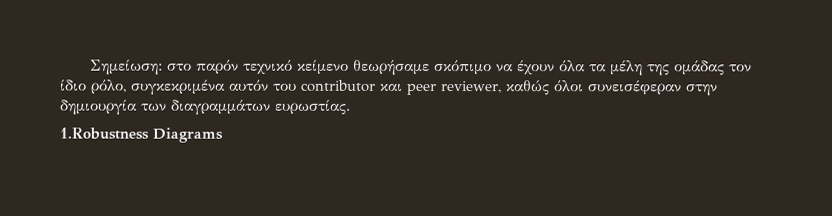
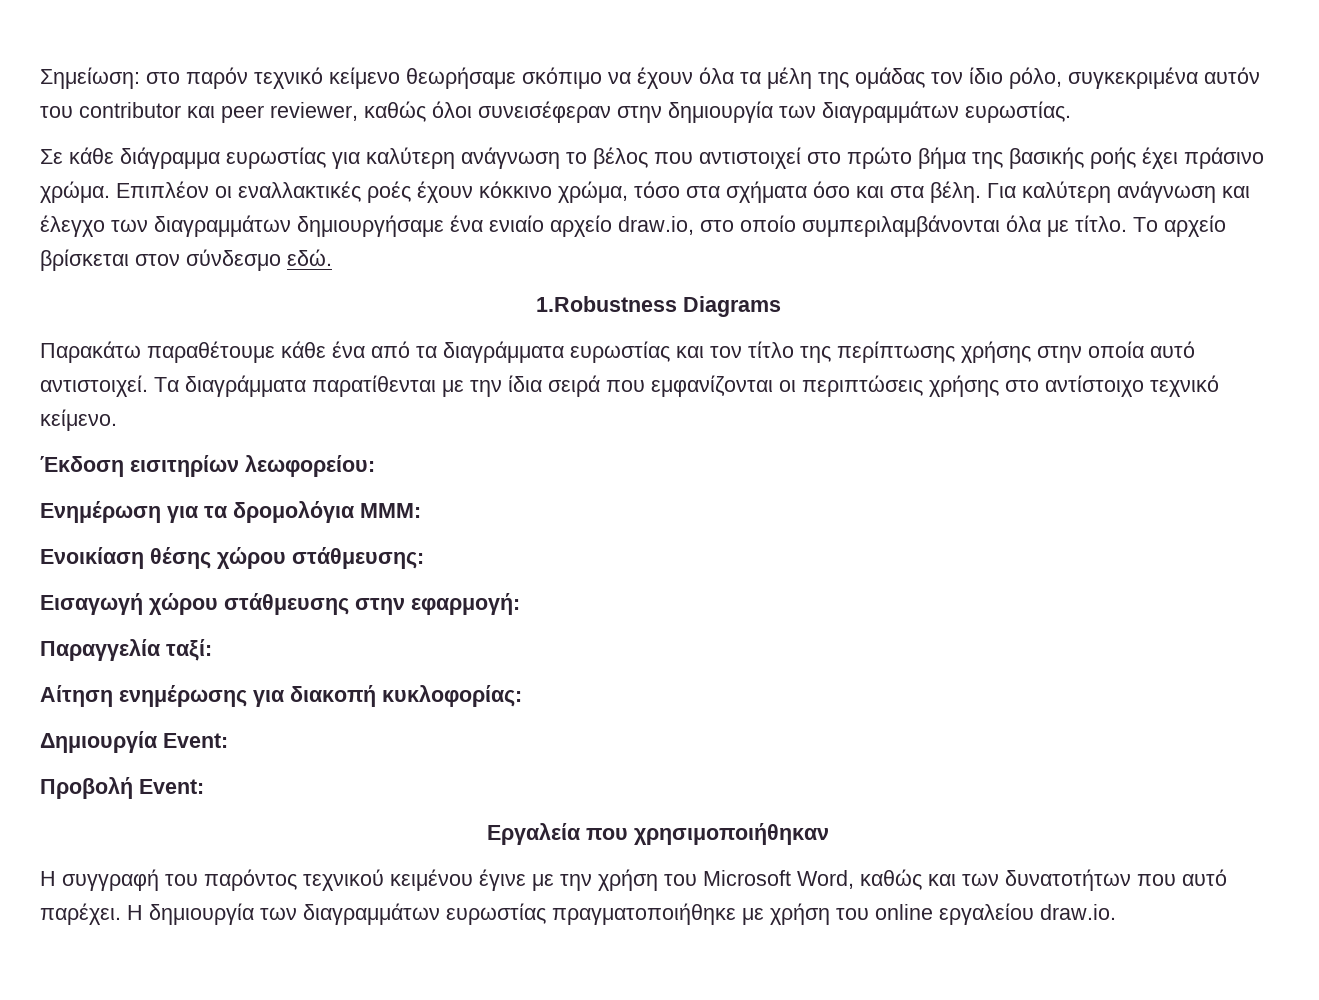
+ Σε κάθε διάγραμμα ευρωστίας για καλύτερη ανάγνωση το βέλος που αντιστοιχεί στο πρώτο βήμα της βασικής ροής έχει πράσινο χρώμα. Επιπλέον οι εναλλακτικές ροές έχουν κόκκινο χρώμα, τόσο στα σχήματα όσο και στα βέλη. Για καλύτερη ανάγνωση και έλεγχο των διαγραμμάτων δημιουργήσαμε ένα ενιαίο αρχείο draw.io, στο οποίο συμπεριλαμβάνονται όλα με τίτλο. Το αρχείο βρίσκεται στον σύνδεσμο εδώ.
  1.Robustness Diagrams
+ Παρακάτω παραθέτουμε κάθε ένα από τα διαγράμματα ευρωστίας και τον τίτλο της περίπτωσης χρήσης στην οποία αυτό αντιστοιχεί. Τα διαγράμματα παρατίθενται με την ίδια σειρά που εμφανίζονται οι περιπτώσεις χρήσης στο αντίστοιχο τεχνικό κείμενο.
+ Έκδοση εισιτηρίων λεωφορείου:
+ Ενημέρωση για τα δρομολόγια ΜΜΜ:
+ Ενοικίαση θέσης χώρου στάθμευσης:
+ Εισαγωγή χώρου στάθμευσης στην εφαρμογή:
+ Παραγγελία ταξί:
+ Αίτηση ενημέρωσης για διακοπή κυκλοφορίας:
+ Δημιουργία Event:
+ Προβολή Event:
+ Εργαλεία που χρησιμοποιήθηκαν
+ Η συγγραφή του παρόντος τεχνικού κειμένου έγινε με την χρήση του Microsoft Word, καθώς και των δυνατοτήτων που αυτό παρέχει. Η δημιουργία των διαγραμμάτων ευρωστίας πραγματοποιήθηκε με χρήση του online εργαλείου draw.io.

